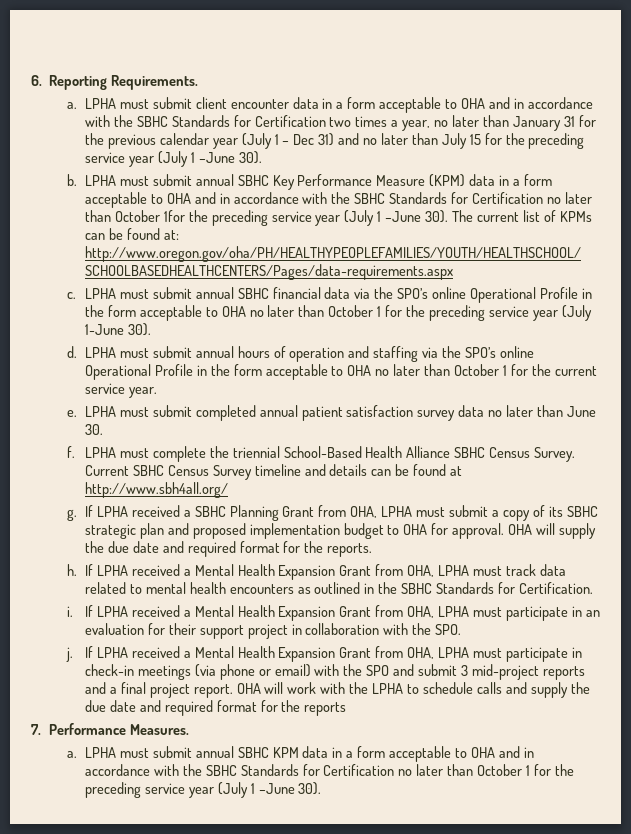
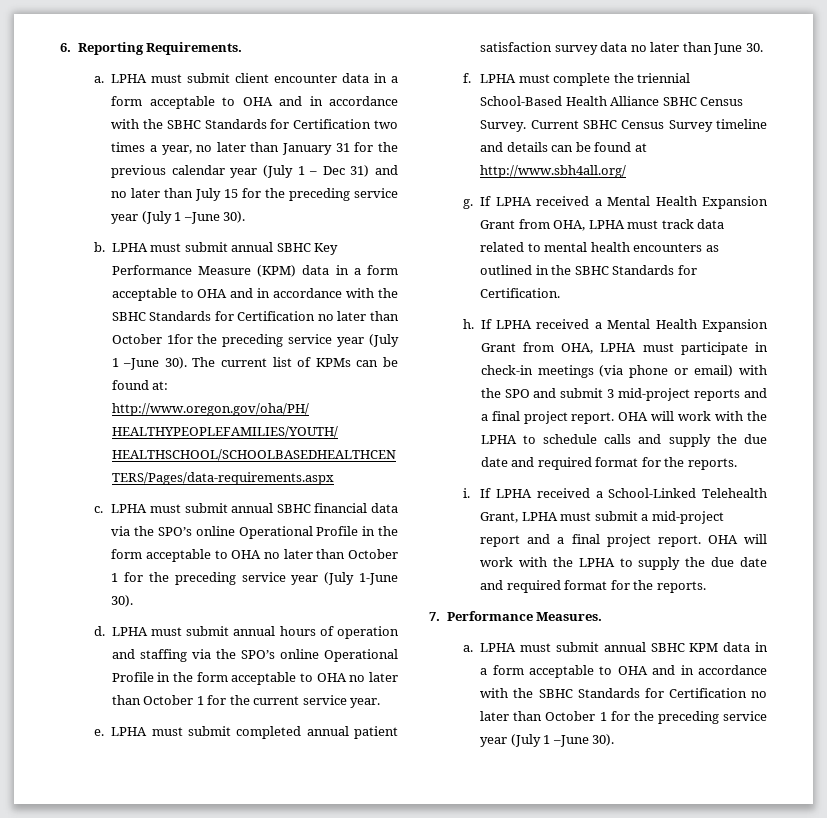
- If LPHA received a SBHC Planning Grant from OHA, LPHA must submit a copy of its SBHC strategic plan and proposed implementation budget to OHA for approval. OHA will supply the due date and required format for the reports.
- h. If LPHA received a Mental Health Expansion Grant from OHA, LPHA must track data related to mental health encounters as outlined in the SBHC Standards for Certification.
+ If LPHA received a Mental Health Expansion Grant from OHA, LPHA must track data related to mental health encounters as outlined in the SBHC Standards for Certification.
- i. If LPHA received a Mental Health Expansion Grant from OHA, LPHA must participate in an evaluation for their support project in collaboration with the SPO.
- j.
+ h.
- OHA will work with the LPHA to schedule calls and supply the due date and required format for the reports
+ OHA will work with the LPHA to schedule calls and supply the due date and required format for the reports.
+ i. If LPHA received a School-Linked Telehealth Grant, LPHA must submit a mid-project report and a final project report. OHA will work with the LPHA to supply the due date and required format for the reports.

